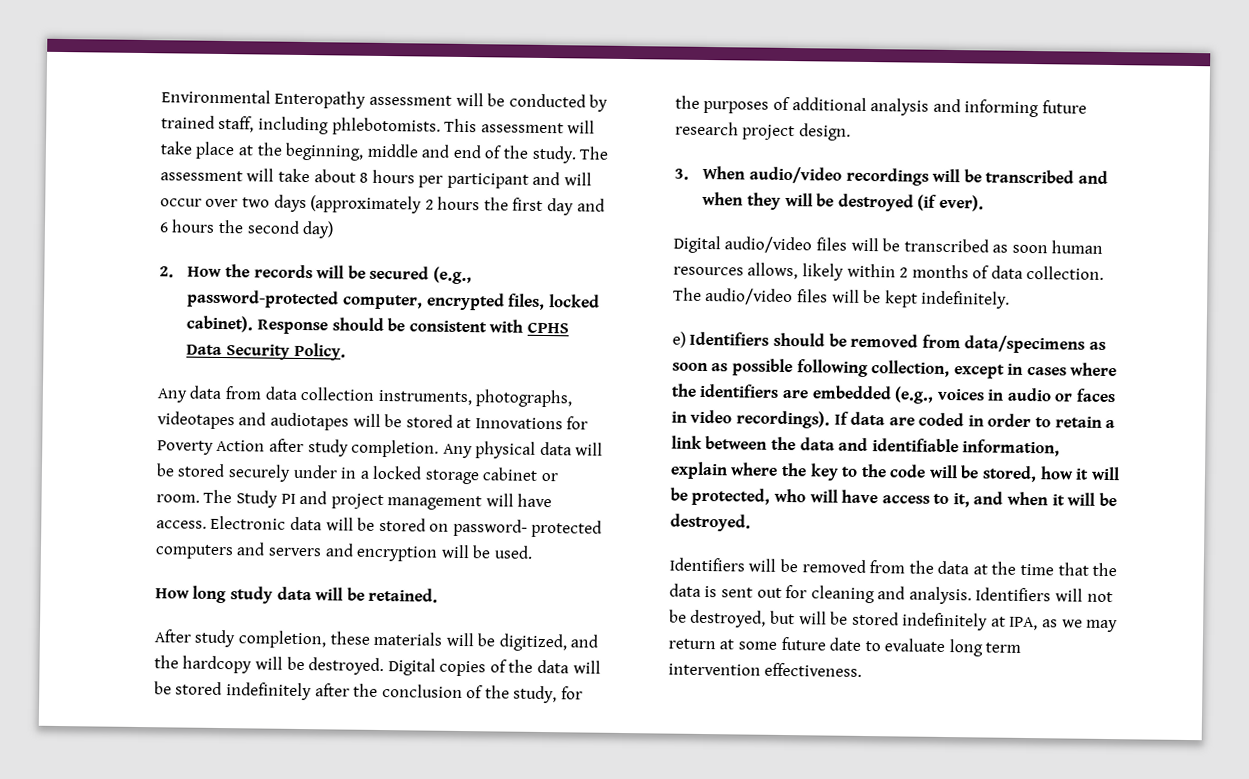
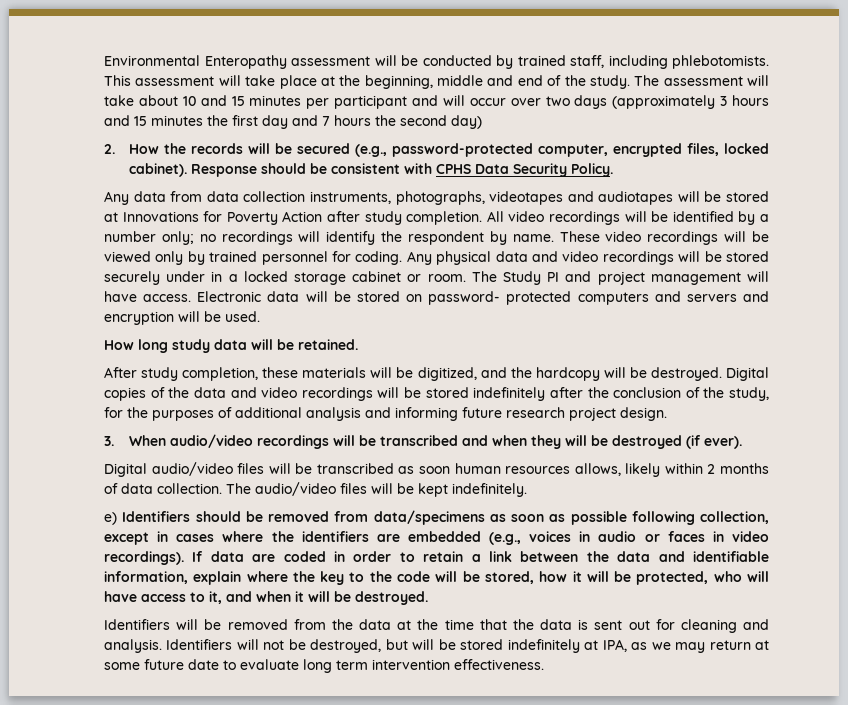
- The assessment will take about 8 hours per participant and will occur over two days (approximately 2 hours the first day and 6 hours the second day)
+ The assessment will take about 10 and 15 minutes per participant and will occur over two days (approximately 3 hours and 15 minutes the first day and 7 hours the second day)
- Any physical data will be stored securely under in a locked storage cabinet or room.
+ All video recordings will be identified by a number only; no recordings will identify the respondent by name. These video recordings will be viewed only by trained personnel for coding. Any physical data and video recordings will be stored securely under in a locked storage cabinet or room.
- Digital copies of the data will be stored indefinitely after the conclusion of the study, for the purposes of additional analysis and informing future research project design.
+ Digital copies of the data and video recordings will be stored indefinitely after the conclusion of the study, for the purposes of additional analysis and informing future research project design.

